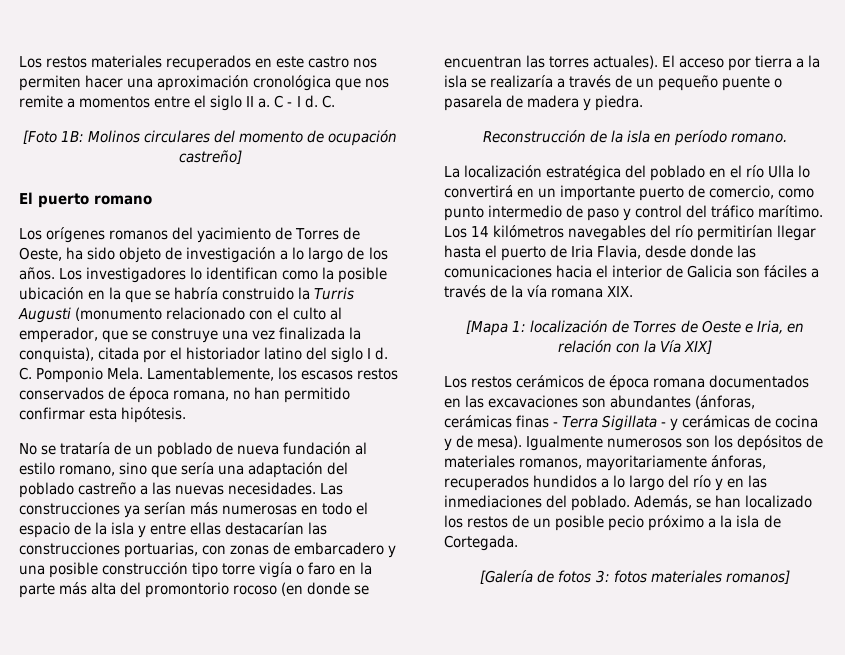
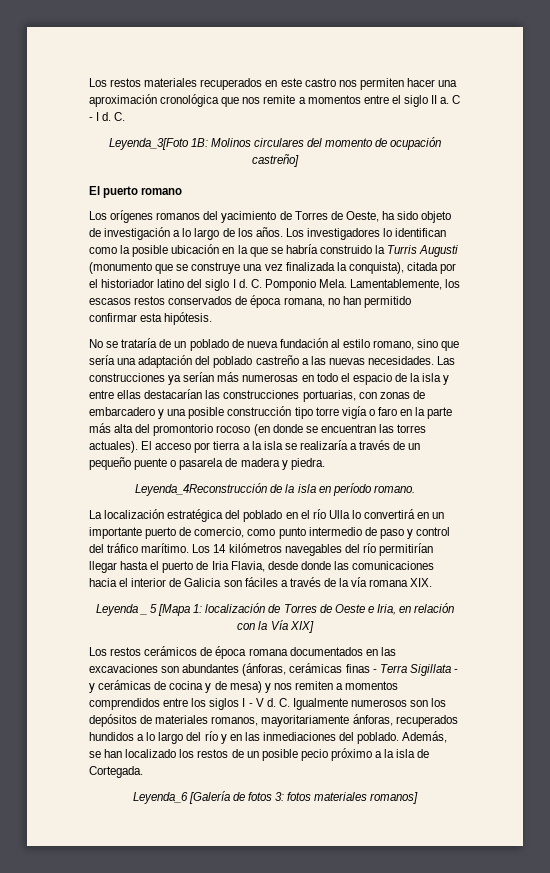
- [Foto 1B: Molinos circulares del momento de ocupación castreño]
+ Leyenda_3[Foto 1B: Molinos circulares del momento de ocupación castreño]
- Los investigadores lo identifican como la posible ubicación en la que se habría construido la Turris Augusti (monumento relacionado con el culto al emperador, que se construye una vez finalizada la conquista), citada por el historiador latino del siglo I d.
+ Los investigadores lo identifican como la posible ubicación en la que se habría construido la Turris Augusti (monumento que se construye una vez finalizada la conquista), citada por el historiador latino del siglo I d.
- Reconstrucción de la isla en período romano.
+ Leyenda_4Reconstrucción de la isla en período romano.
- [Mapa 1: localización de Torres de Oeste e Iria, en relación con la Vía XIX]
+ Leyenda _ 5 [Mapa 1: localización de Torres de Oeste e Iria, en relación con la Vía XIX]
- Los restos cerámicos de época romana documentados en las excavaciones son abundantes (ánforas, cerámicas finas - Terra Sigillata - y cerámicas de cocina y de mesa). Igualmente numerosos son los depósitos de materiales romanos, mayoritariamente ánforas, recuperados hundidos a lo largo del río y en las inmediaciones del poblado.
+ Los restos cerámicos de época romana documentados en las excavaciones son abundantes (ánforas, cerámicas finas - Terra Sigillata - y cerámicas de cocina y de mesa) y nos remiten a momentos comprendidos entre los siglos I - V d. C. Igualmente numerosos son los depósitos de materiales romanos, mayoritariamente ánforas, recuperados hundidos a lo largo del río y en las inmediaciones del poblado.
- [Galería de fotos 3: fotos materiales romanos]
+ Leyenda_6 [Galería de fotos 3: fotos materiales romanos]

